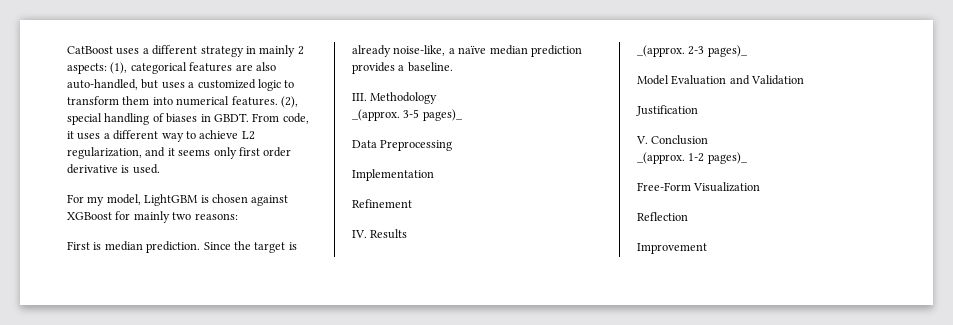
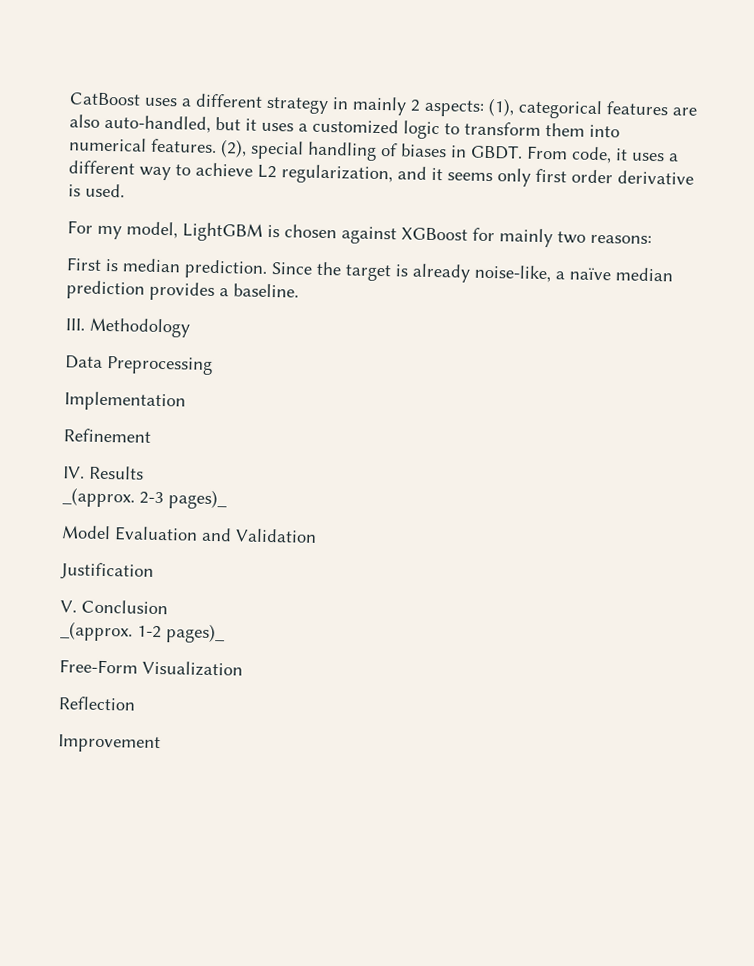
- CatBoost uses a different strategy in mainly 2 aspects: (1), categorical features are also auto-handled, but uses a customized logic to transform them into numerical features.
+ CatBoost uses a different strategy in mainly 2 aspects: (1), categorical features are also auto-handled, but it uses a customized logic to transform them into numerical features.
- _(approx. 3-5 pages)_

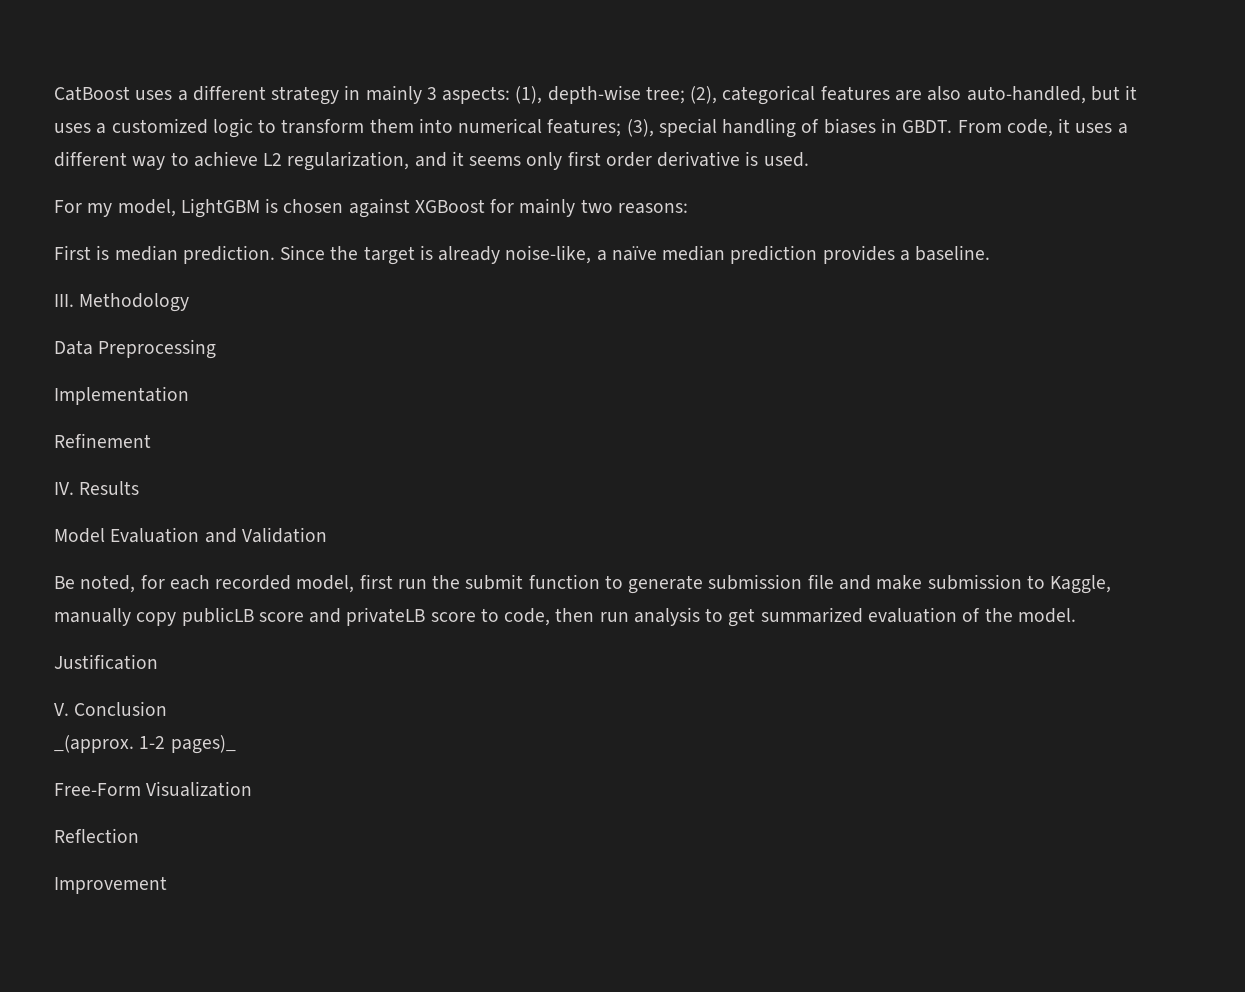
- CatBoost uses a different strategy in mainly 2 aspects: (1), categorical features are also auto-handled, but it uses a customized logic to transform them into numerical features. (2), special handling of biases in GBDT.
+ CatBoost uses a different strategy in mainly 3 aspects: (1), depth-wise tree; (2), categorical features are also auto-handled, but it uses a customized logic to transform them into numerical features; (3), special handling of biases in GBDT.
- _(approx. 2-3 pages)_
+ Be noted, for each recorded model, first run the submit function to generate submission file and make submission to Kaggle, manually copy publicLB score and privateLB score to code, then run analysis to get summarized evaluation of the model.

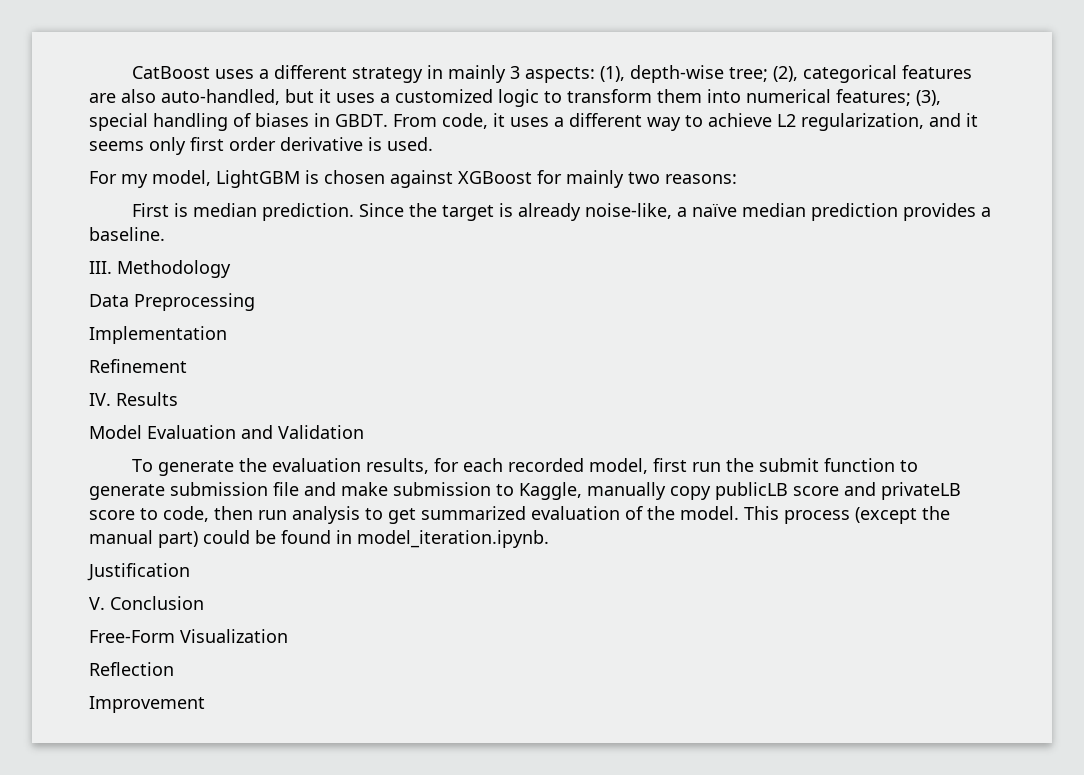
- Be noted, for each recorded model, first run the submit function to generate submission file and make submission to Kaggle, manually copy publicLB score and privateLB score to code, then run analysis to get summarized evaluation of the model.
+ To generate the evaluation results, for each recorded model, first run the submit function to generate submission file and make submission to Kaggle, manually copy publicLB score and privateLB score to code, then run analysis to get summarized evaluation of the model. This process (except the manual part) could be found in model_iteration.ipynb.
- _(approx. 1-2 pages)_

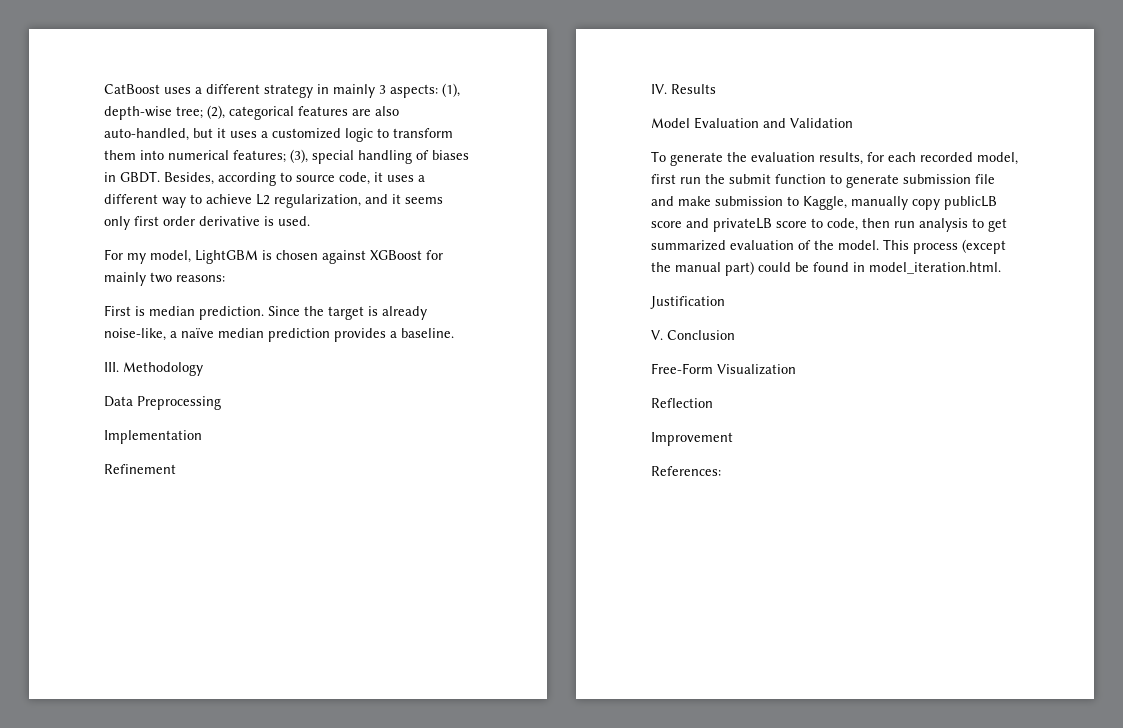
- From code, it uses a different way to achieve L2 regularization, and it seems only first order derivative is used.
+ Besides, according to source code, it uses a different way to achieve L2 regularization, and it seems only first order derivative is used.
- This process (except the manual part) could be found in model_iteration.ipynb.
+ This process (except the manual part) could be found in model_iteration.html.
+ References:

